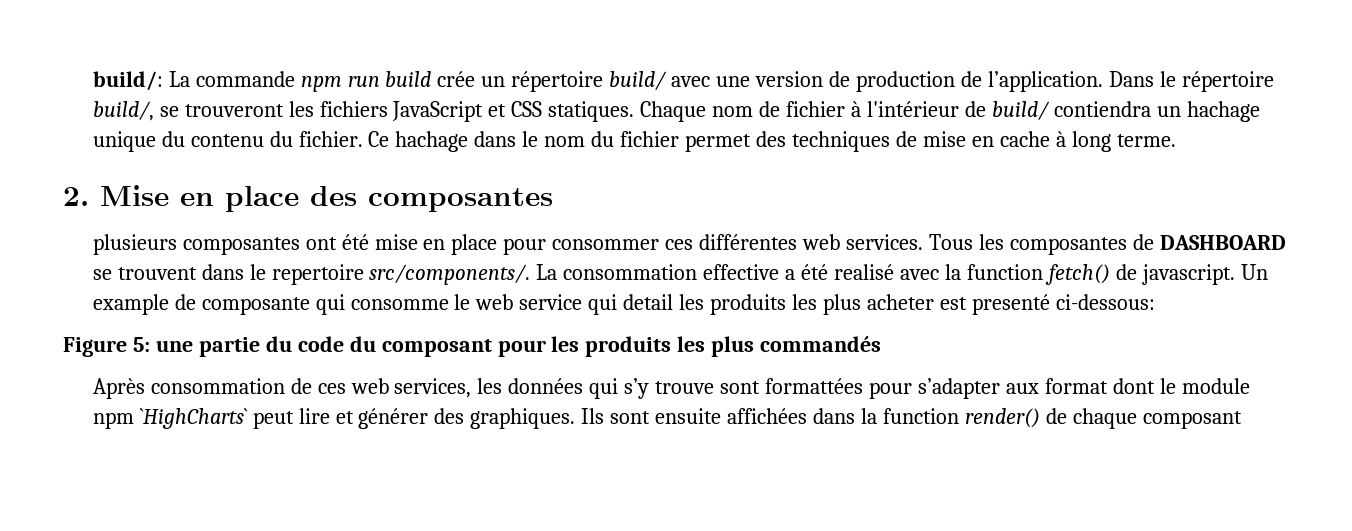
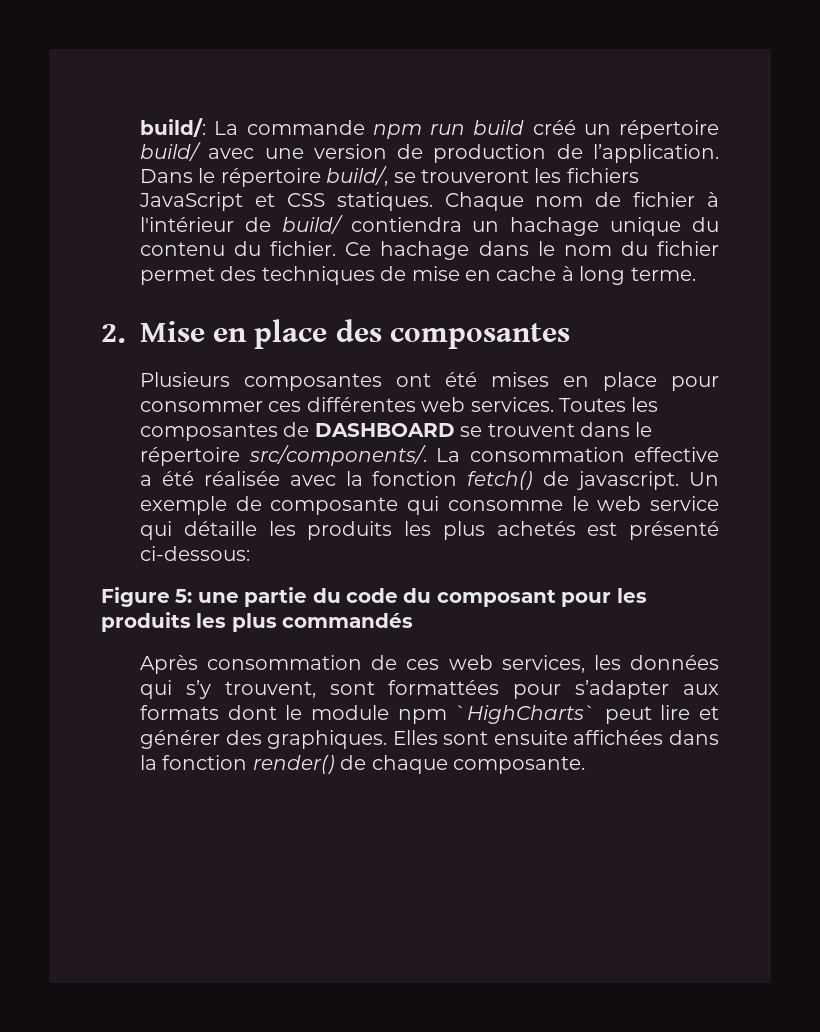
- build/: La commande npm run build crée un répertoire build/ avec une version de production de l’application.
+ build/: La commande npm run build créé un répertoire build/ avec une version de production de l’application.
- plusieurs composantes ont été mise en place pour consommer ces différentes web services.
+ Plusieurs composantes ont été mises en place pour consommer ces différentes web services.
- Tous les composantes de DASHBOARD se trouvent dans le repertoire src/components/.
+ Toutes les composantes de DASHBOARD se trouvent dans le répertoire src/components/.
- La consommation effective a été realisé avec la function fetch() de javascript.
+ La consommation effective a été réalisée avec la fonction fetch() de javascript.
- Un example de composante qui consomme le web service qui detail les produits les plus acheter est presenté ci-dessous:
+ Un exemple de composante qui consomme le web service qui détaille les produits les plus achetés est présenté ci-dessous:
- Après consommation de ces web services, les données qui s’y trouve sont formattées pour s’adapter aux format dont le module npm `HighCharts` peut lire et générer des graphiques.
+ Après consommation de ces web services, les données qui s’y trouvent, sont formattées pour s’adapter aux formats dont le module npm `HighCharts` peut lire et générer des graphiques.
- Ils sont ensuite affichées dans la function render() de chaque composant
+ Elles sont ensuite affichées dans la fonction render() de chaque composante.

